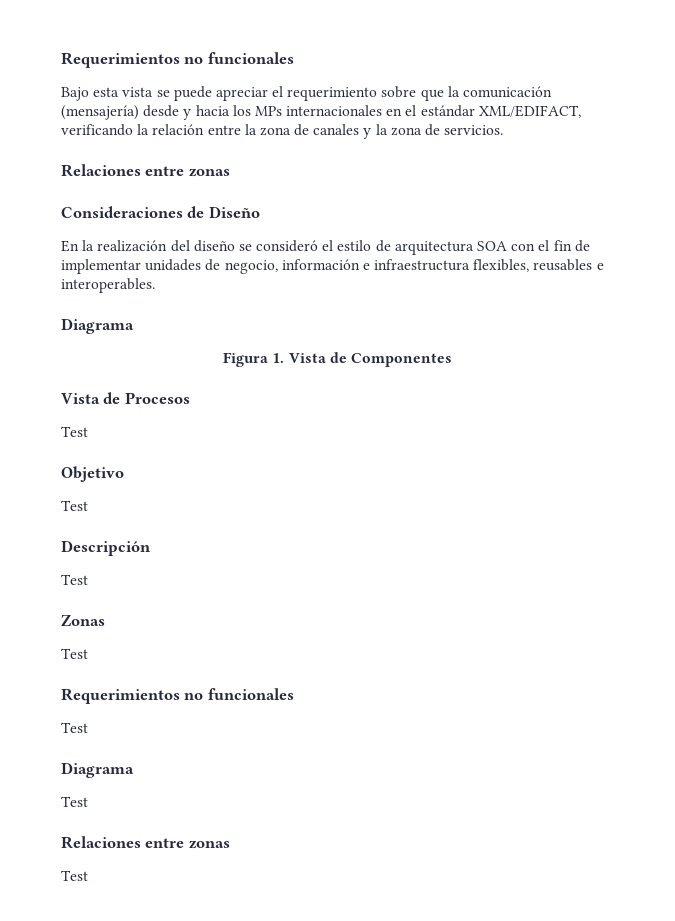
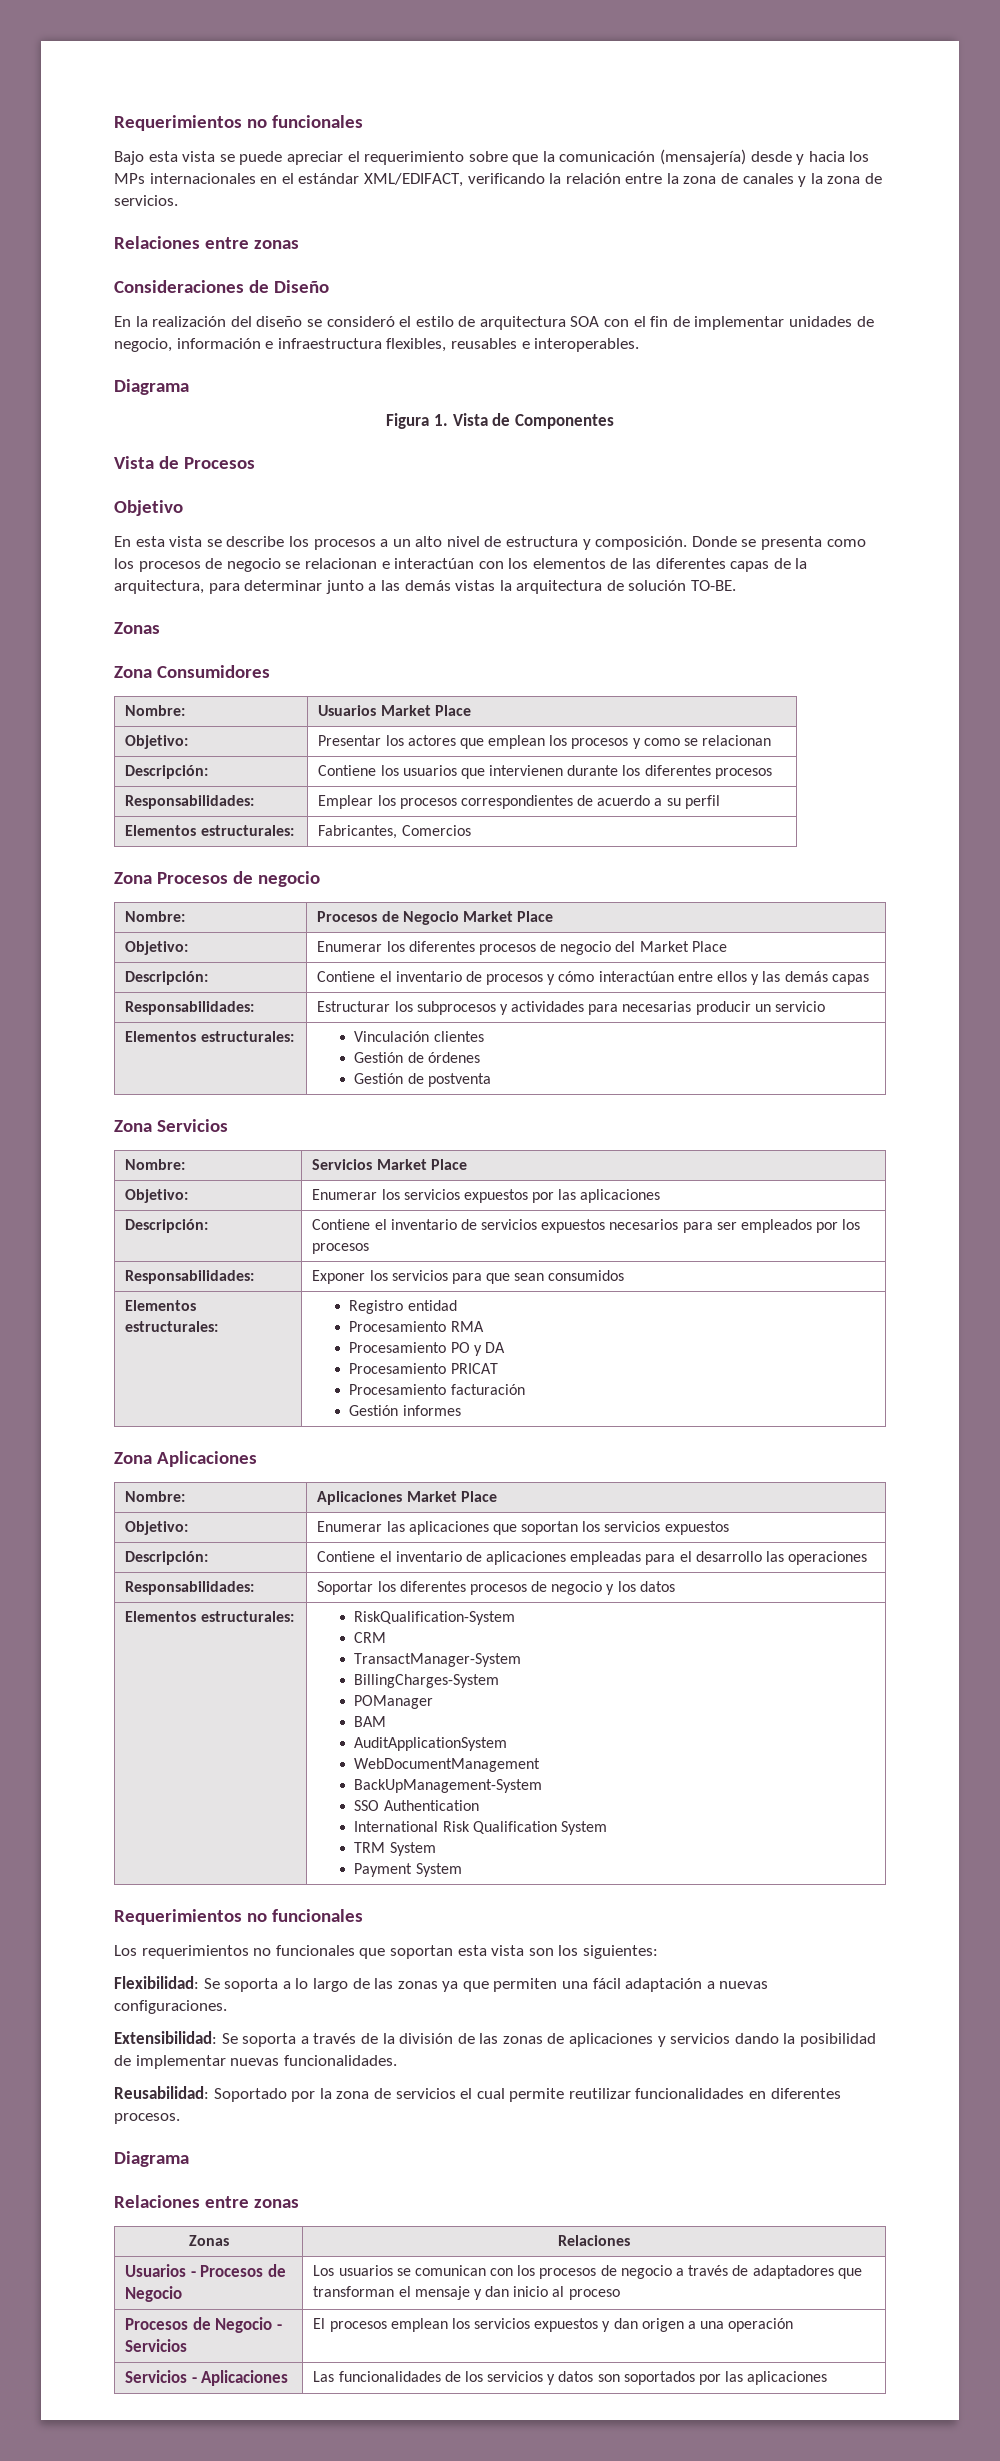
  Vista de Procesos
- Test
  Objetivo
- Test
- Descripción
- Test
+ En esta vista se describe los procesos a un alto nivel de estructura y composición. Donde se presenta como los procesos de negocio se relacionan e interactúan con los elementos de las diferentes capas de la arquitectura, para determinar junto a las demás vistas la arquitectura de solución TO-BE.
  Zonas
- Test
+ Zona Consumidores
+ Nombre: | Usuarios Market Place
+ Objetivo: | Presentar los actores que emplean los procesos y como se relacionan
+ Descripción: | Contiene los usuarios que intervienen durante los diferentes procesos
+ Responsabilidades: | Emplear los procesos correspondientes de acuerdo a su perfil
+ Elementos estructurales: | Fabricantes, Comercios
+ Zona Procesos de negocio
+ Nombre: | Procesos de Negocio Market Place
+ Objetivo: | Enumerar los diferentes procesos de negocio del Market Place
+ Descripción: | Contiene el inventario de procesos y cómo interactúan entre ellos y las demás capas
+ Responsabilidades: | Estructurar los subprocesos y actividades para necesarias producir un servicio
+ Elementos estructurales: | Vinculación clientes
+ Gestión de órdenes
+ Gestión de postventa
+ Zona Servicios
+ Nombre: | Servicios Market Place
+ Objetivo: | Enumerar los servicios expuestos por las aplicaciones
+ Descripción: | Contiene el inventario de servicios expuestos necesarios para ser empleados por los procesos
+ Responsabilidades: | Exponer los servicios para que sean consumidos
+ Elementos estructurales: | Registro entidad
+ Procesamiento RMA
+ Procesamiento PO y DA
+ Procesamiento PRICAT
+ Procesamiento facturación
+ Gestión informes
+ Zona Aplicaciones
+ Nombre: | Aplicaciones Market Place
+ Objetivo: | Enumerar las aplicaciones que soportan los servicios expuestos
+ Descripción: | Contiene el inventario de aplicaciones empleadas para el desarrollo las operaciones
+ Responsabilidades: | Soportar los diferentes procesos de negocio y los datos
+ Elementos estructurales: | RiskQualification-System
+ CRM
+ TransactManager-System
+ BillingCharges-System
+ POManager
+ BAM
+ AuditApplicationSystem
+ WebDocumentManagement
+ BackUpManagement-System
+ SSO Authentication
+ International Risk Qualification System
+ TRM System
+ Payment System
  Requerimientos no funcionales
- Test
+ Los requerimientos no funcionales que soportan esta vista son los siguientes:
+ Flexibilidad: Se soporta a lo largo de las zonas ya que permiten una fácil adaptación a nuevas configuraciones.
+ Extensibilidad: Se soporta a través de la división de las zonas de aplicaciones y servicios dando la posibilidad de implementar nuevas funcionalidades.
+ Reusabilidad: Soportado por la zona de servicios el cual permite reutilizar funcionalidades en diferentes procesos.
  Diagrama
- Test
  Relaciones entre zonas
- Test
+ Zonas | Relaciones
+ Usuarios - Procesos de Negocio | Los usuarios se comunican con los procesos de negocio a través de adaptadores que transforman el mensaje y dan inicio al proceso
+ Procesos de Negocio - Servicios | El procesos emplean los servicios expuestos y dan origen a una operación
+ Servicios - Aplicaciones | Las funcionalidades de los servicios y datos son soportados por las aplicaciones

